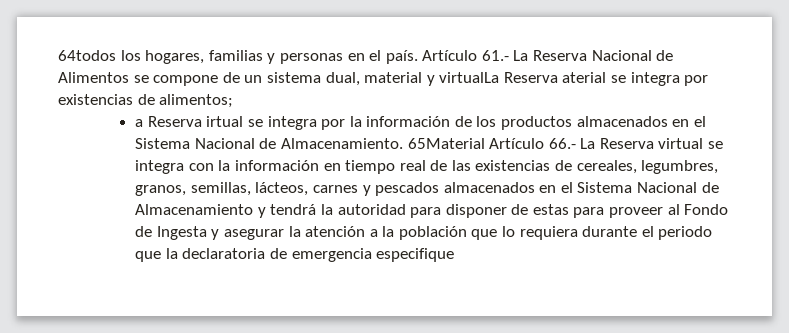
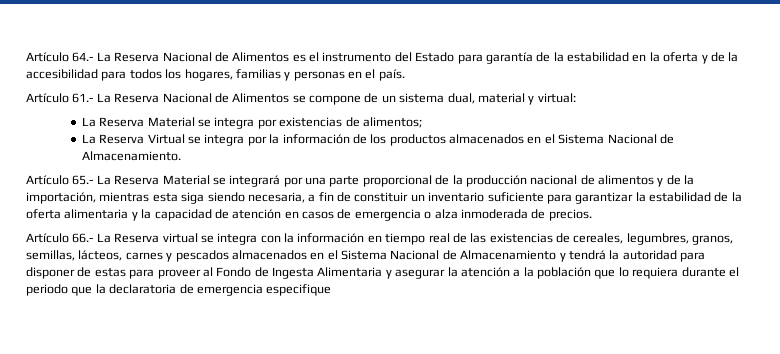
- 64todos los hogares, familias y personas en el país. Artículo 61.- La Reserva Nacional de Alimentos se compone de un sistema dual, material y virtualLa Reserva aterial se integra por existencias de alimentos;
+ Artículo 64.- La Reserva Nacional de Alimentos es el instrumento del Estado para garantía de la estabilidad en la oferta y de la accesibilidad para todos los hogares, familias y personas en el país.
+ Artículo 61.- La Reserva Nacional de Alimentos se compone de un sistema dual, material y virtual:
+ La Reserva Material se integra por existencias de alimentos;
- a Reserva irtual se integra por la información de los productos almacenados en el Sistema Nacional de Almacenamiento. 65Material Artículo 66.- La Reserva virtual se integra con la información en tiempo real de las existencias de cereales, legumbres, granos, semillas, lácteos, carnes y pescados almacenados en el Sistema Nacional de Almacenamiento y tendrá la autoridad para disponer de estas para proveer al Fondo de Ingesta y asegurar la atención a la población que lo requiera durante el periodo que la declaratoria de emergencia especifique
+ La Reserva Virtual se integra por la información de los productos almacenados en el Sistema Nacional de Almacenamiento.
+ Artículo 65.- La Reserva Material se integrará por una parte proporcional de la producción nacional de alimentos y de la importación, mientras esta siga siendo necesaria, a fin de constituir un inventario suficiente para garantizar la estabilidad de la oferta alimentaria y la capacidad de atención en casos de emergencia o alza inmoderada de precios.
+ Artículo 66.- La Reserva virtual se integra con la información en tiempo real de las existencias de cereales, legumbres, granos, semillas, lácteos, carnes y pescados almacenados en el Sistema Nacional de Almacenamiento y tendrá la autoridad para disponer de estas para proveer al Fondo de Ingesta Alimentaria y asegurar la atención a la población que lo requiera durante el periodo que la declaratoria de emergencia especifique

